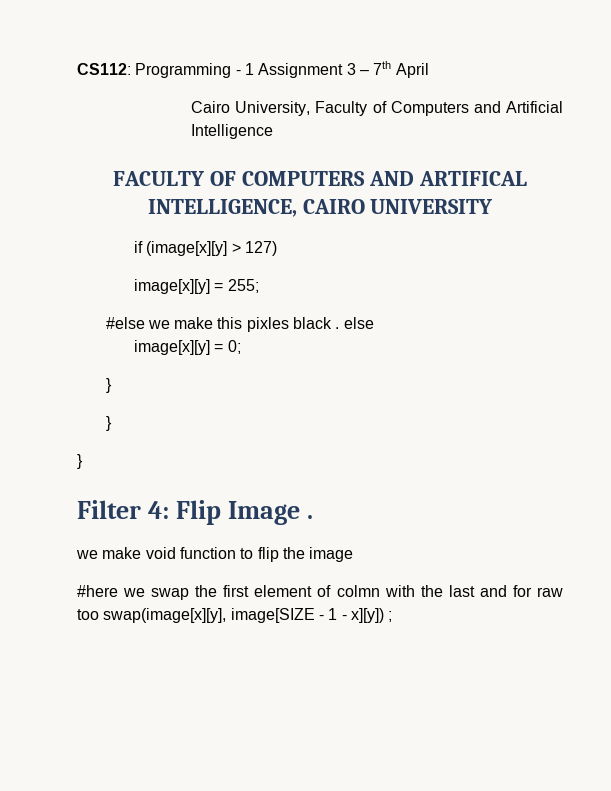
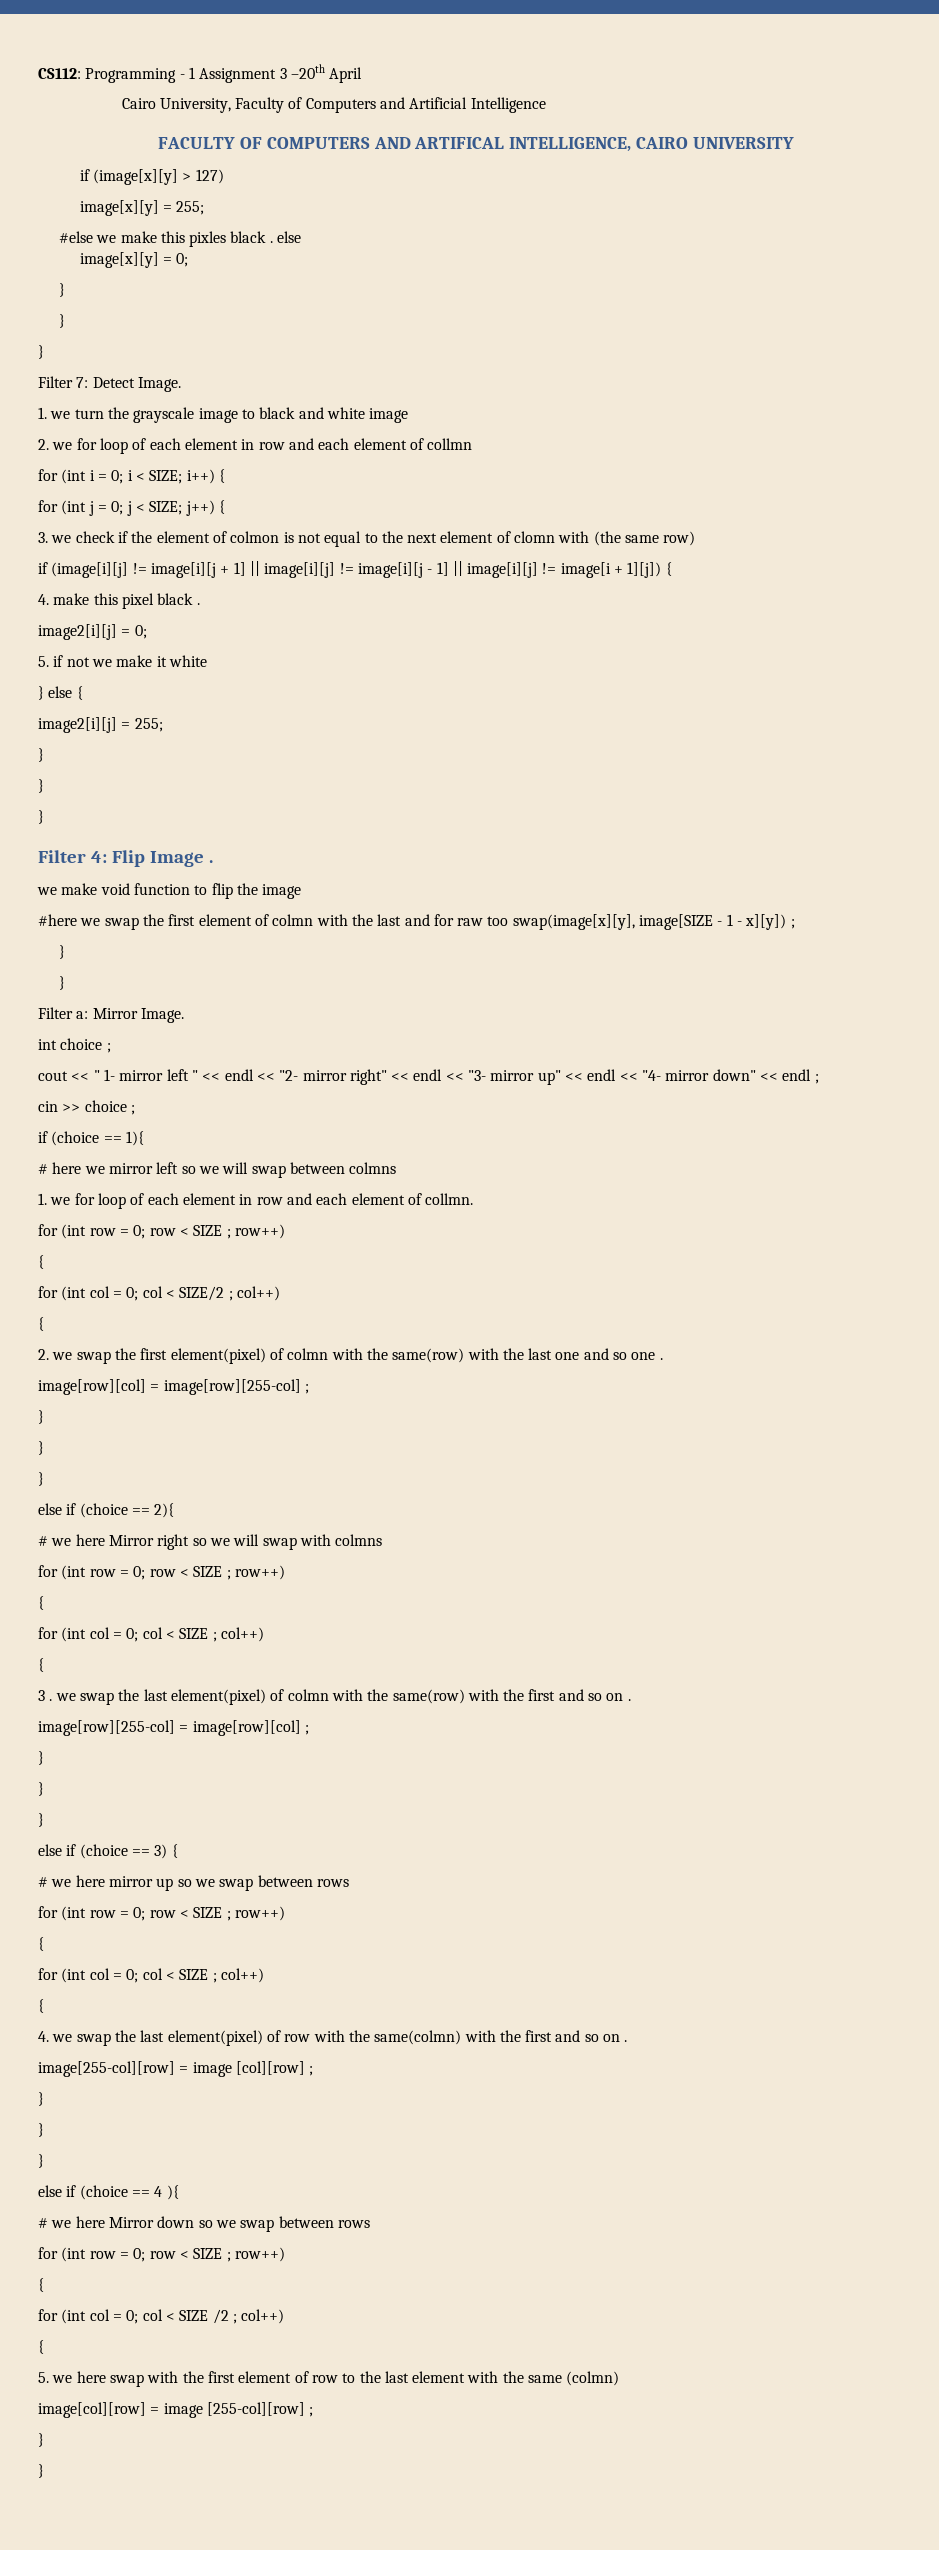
- CS112: Programming - 1 Assignment 3 – 7th April
+ CS112: Programming - 1 Assignment 3 –20th April
+ Filter 7: Detect Image.
+ 1. we turn the grayscale image to black and white image
+ 2. we for loop of each element in row and each element of collmn
+ for (int i = 0; i < SIZE; i++) {
+ for (int j = 0; j < SIZE; j++) {
+ 3. we check if the element of colmon is not equal to the next element of clomn with (the same row)
+ if (image[i][j] != image[i][j + 1] || image[i][j] != image[i][j - 1] || image[i][j] != image[i + 1][j]) {
+ 4. make this pixel black .
+ image2[i][j] = 0;
+ 5. if not we make it white
+ } else {
+ image2[i][j] = 255;
+ }
+ }
+ }
  #here we swap the first element of colmn with the last and for raw too swap(image[x][y], image[SIZE - 1 - x][y]) ;
+ }
+ }
+ Filter a: Mirror Image.
+ int choice ;
+ cout << " 1- mirror left " << endl << "2- mirror right" << endl << "3- mirror up" << endl << "4- mirror down" << endl ;
+ cin >> choice ;
+ if (choice == 1){
+ # here we mirror left so we will swap between colmns
+ 1. we for loop of each element in row and each element of collmn.
+ for (int row = 0; row < SIZE ; row++)
+ {
+ for (int col = 0; col < SIZE/2 ; col++)
+ {
+ 2. we swap the first element(pixel) of colmn with the same(row) with the last one and so one .
+ image[row][col] = image[row][255-col] ;
+ }
+ }
+ }
+ else if (choice == 2){
+ # we here Mirror right so we will swap with colmns
+ for (int row = 0; row < SIZE ; row++)
+ {
+ for (int col = 0; col < SIZE ; col++)
+ {
+ 3 . we swap the last element(pixel) of colmn with the same(row) with the first and so on .
+ image[row][255-col] = image[row][col] ;
+ }
+ }
+ }
+ else if (choice == 3) {
+ # we here mirror up so we swap between rows
+ for (int row = 0; row < SIZE ; row++)
+ {
+ for (int col = 0; col < SIZE ; col++)
+ {
+ 4. we swap the last element(pixel) of row with the same(colmn) with the first and so on .
+ image[255-col][row] = image [col][row] ;
+ }
+ }
+ }
+ else if (choice == 4 ){
+ # we here Mirror down so we swap between rows
+ for (int row = 0; row < SIZE ; row++)
+ {
+ for (int col = 0; col < SIZE /2 ; col++)
+ {
+ 5. we here swap with the first element of row to the last element with the same (colmn)
+ image[col][row] = image [255-col][row] ;
+ }
+ }

